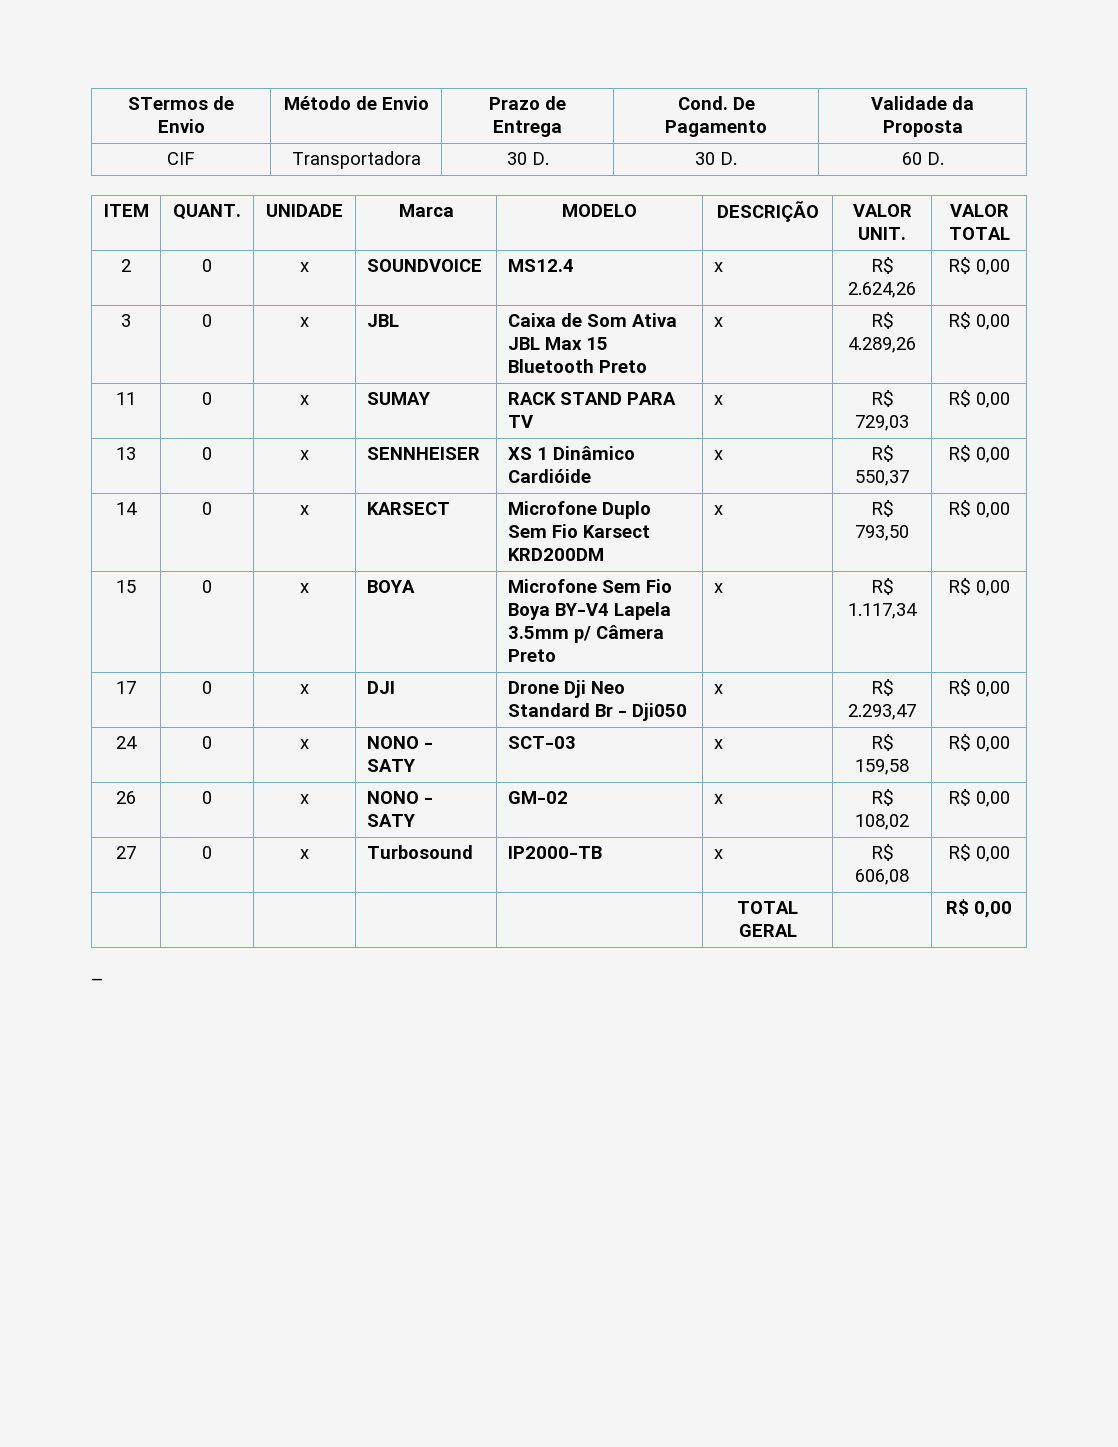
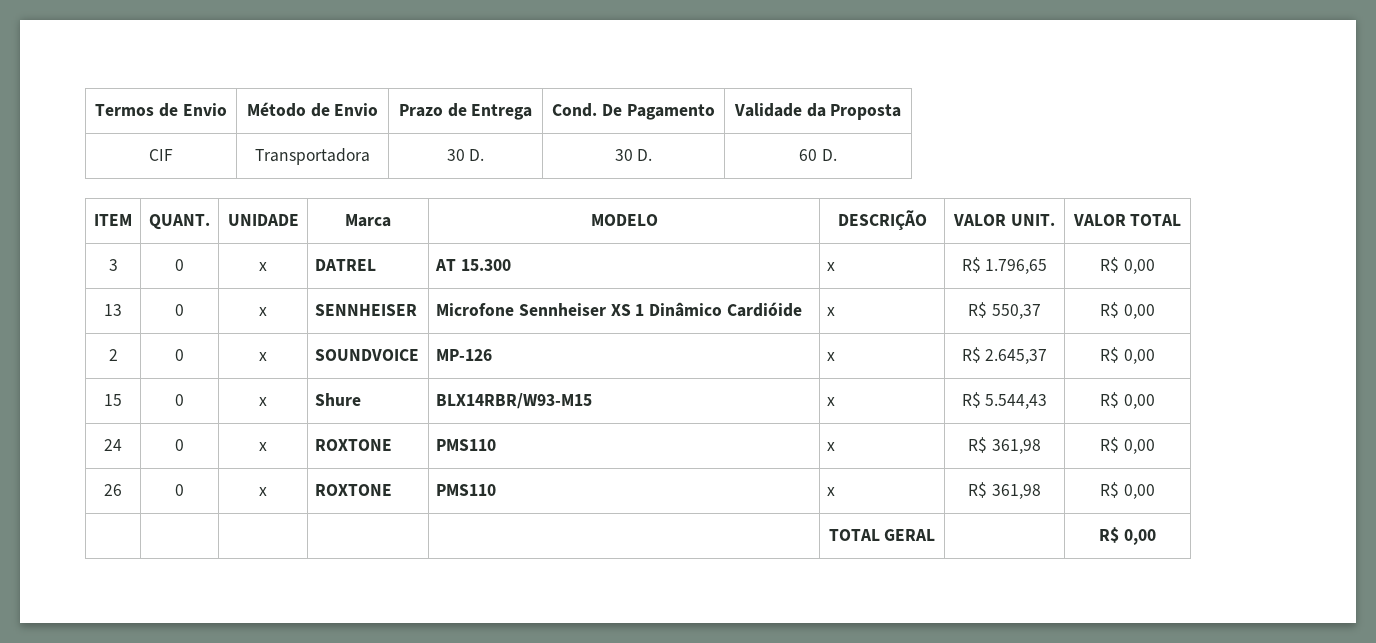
- STermos de Envio | Método de Envio | Prazo de Entrega | Cond. De Pagamento | Validade da Proposta
+ Termos de Envio | Método de Envio | Prazo de Entrega | Cond. De Pagamento | Validade da Proposta
- 2 | 0 | x | SOUNDVOICE | MS12.4 | x | R$ 2.624,26 | R$ 0,00
- 3 | 0 | x | JBL | Caixa de Som Ativa JBL Max 15 Bluetooth Preto | x | R$ 4.289,26 | R$ 0,00
- 11 | 0 | x | SUMAY | RACK STAND PARA TV | x | R$ 729,03 | R$ 0,00
+ 3 | 0 | x | DATREL | AT 15.300 | x | R$ 1.796,65 | R$ 0,00
- 13 | 0 | x | SENNHEISER | XS 1 Dinâmico Cardióide | x | R$ 550,37 | R$ 0,00
+ 13 | 0 | x | SENNHEISER | Microfone Sennheiser XS 1 Dinâmico Cardióide | x | R$ 550,37 | R$ 0,00
- 14 | 0 | x | KARSECT | Microfone Duplo Sem Fio Karsect KRD200DM | x | R$ 793,50 | R$ 0,00
+ 2 | 0 | x | SOUNDVOICE | MP-126 | x | R$ 2.645,37 | R$ 0,00
- 15 | 0 | x | BOYA | Microfone Sem Fio Boya BY-V4 Lapela 3.5mm p/ Câmera Preto | x | R$ 1.117,34 | R$ 0,00
- 17 | 0 | x | DJI | Drone Dji Neo Standard Br - Dji050 | x | R$ 2.293,47 | R$ 0,00
+ 15 | 0 | x | Shure | BLX14RBR/W93-M15 | x | R$ 5.544,43 | R$ 0,00
- 24 | 0 | x | NONO - SATY | SCT-03 | x | R$ 159,58 | R$ 0,00
+ 24 | 0 | x | ROXTONE | PMS110 | x | R$ 361,98 | R$ 0,00
- 26 | 0 | x | NONO - SATY | GM-02 | x | R$ 108,02 | R$ 0,00
- 27 | 0 | x | Turbosound | IP2000-TB | x | R$ 606,08 | R$ 0,00
+ 26 | 0 | x | ROXTONE | PMS110 | x | R$ 361,98 | R$ 0,00
  | | | | | TOTAL GERAL | | R$ 0,00
- –

